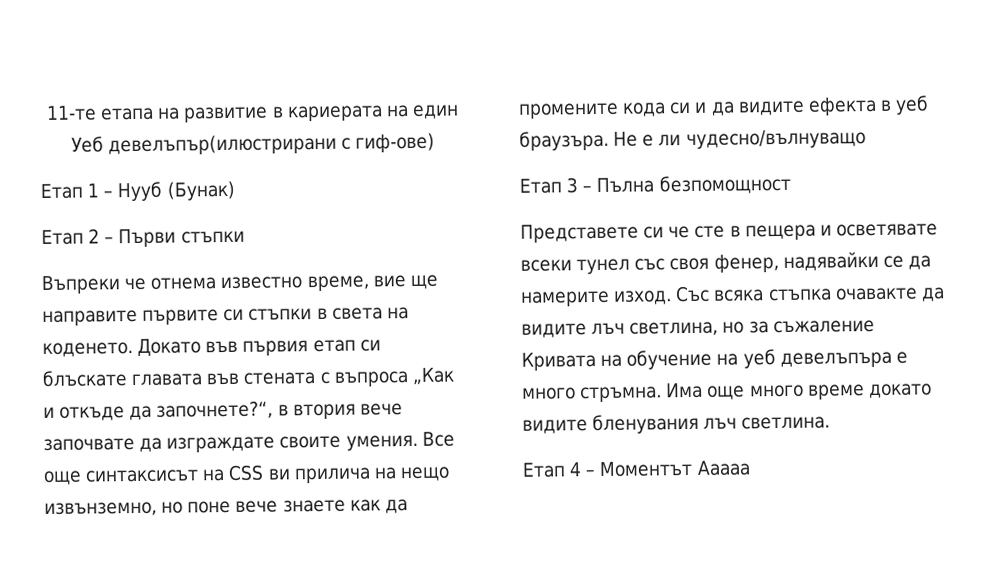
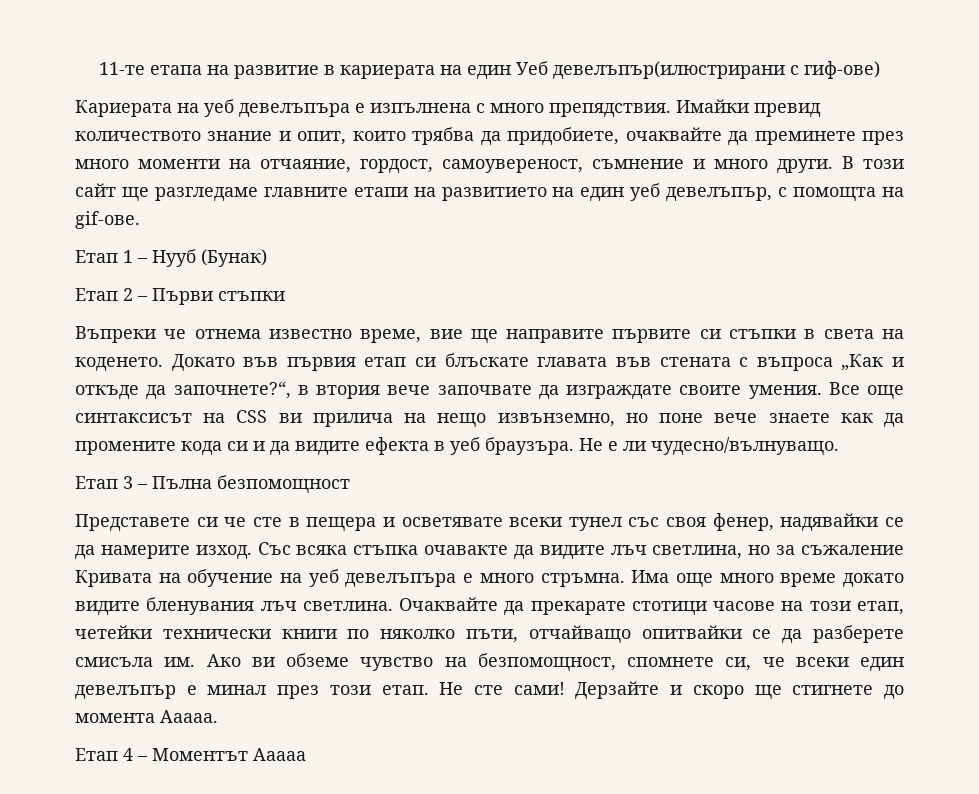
+ Кариерата на уеб девелъпъра е изпълнена с много препядствия. Имайки превид количеството знание и опит, които трябва да придобиете, очаквайте да преминете през много моменти на отчаяние, гордост, самоувереност, съмнение и много други. В този сайт ще разгледаме главните етапи на развитието на един уеб девелъпър, с помощта на gif-ове.
- Не е ли чудесно/вълнуващо
+ Не е ли чудесно/вълнуващо.
+ Очаквайте да прекарате стотици часове на този етап, четейки технически книги по няколко пъти, отчайващо опитвайки се да разберете смисъла им. Ако ви обземе чувство на безпомощност, спомнете си, че всеки един девелъпър е минал през този етап. Не сте сами! Дерзайте и скоро ще стигнете до момента Ааааа.

